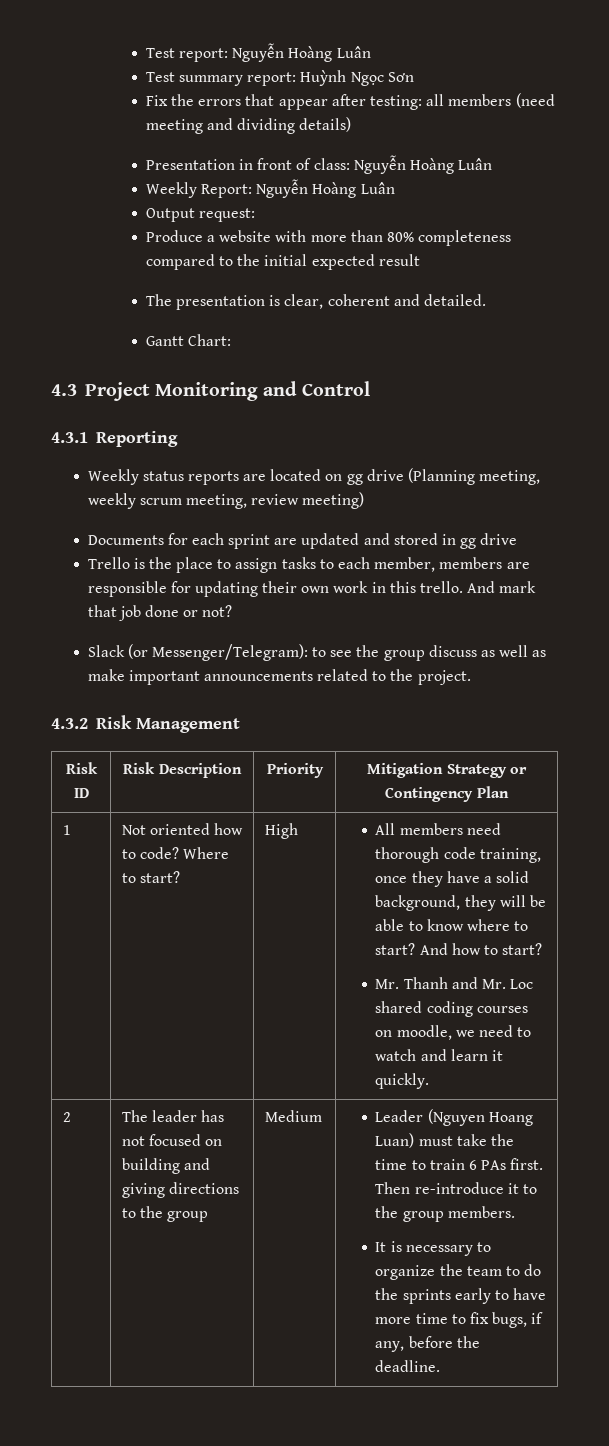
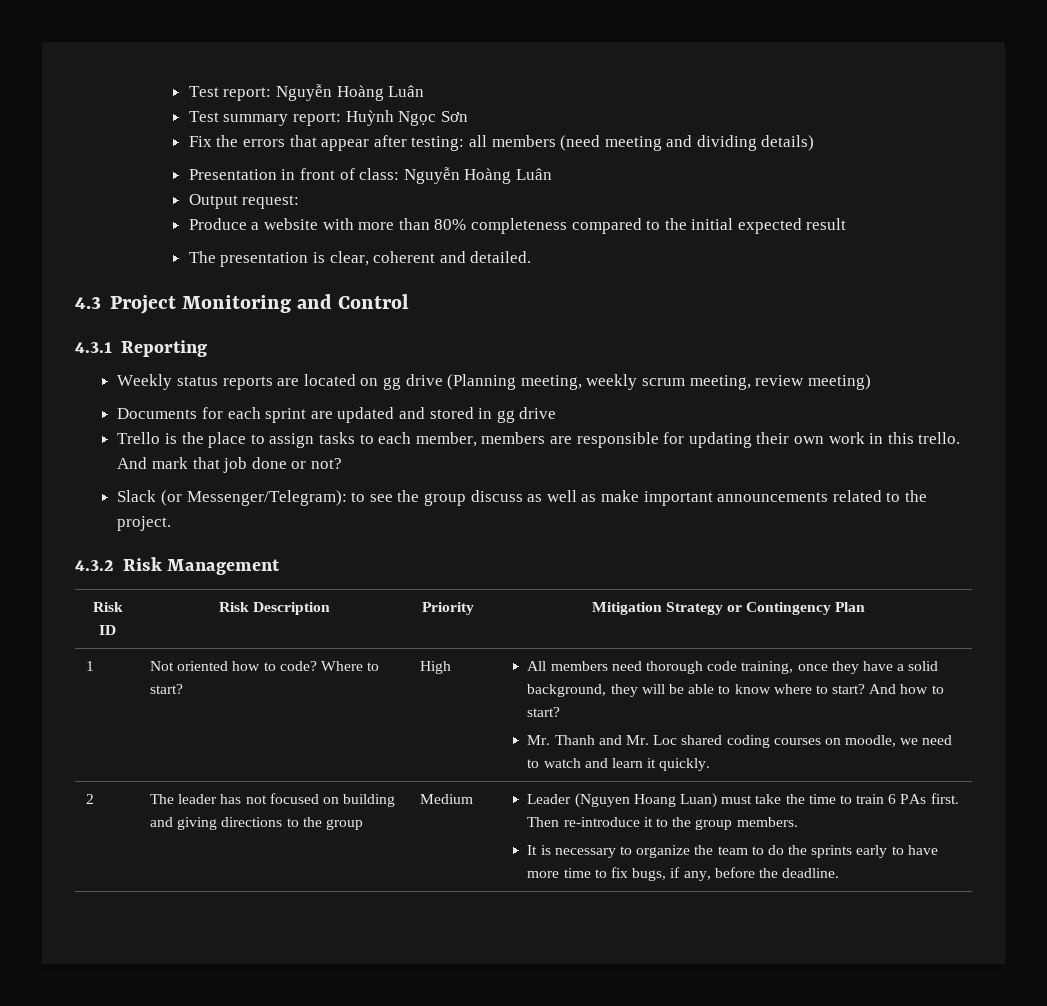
- Weekly Report: Nguyễn Hoàng Luân
- Gantt Chart:

